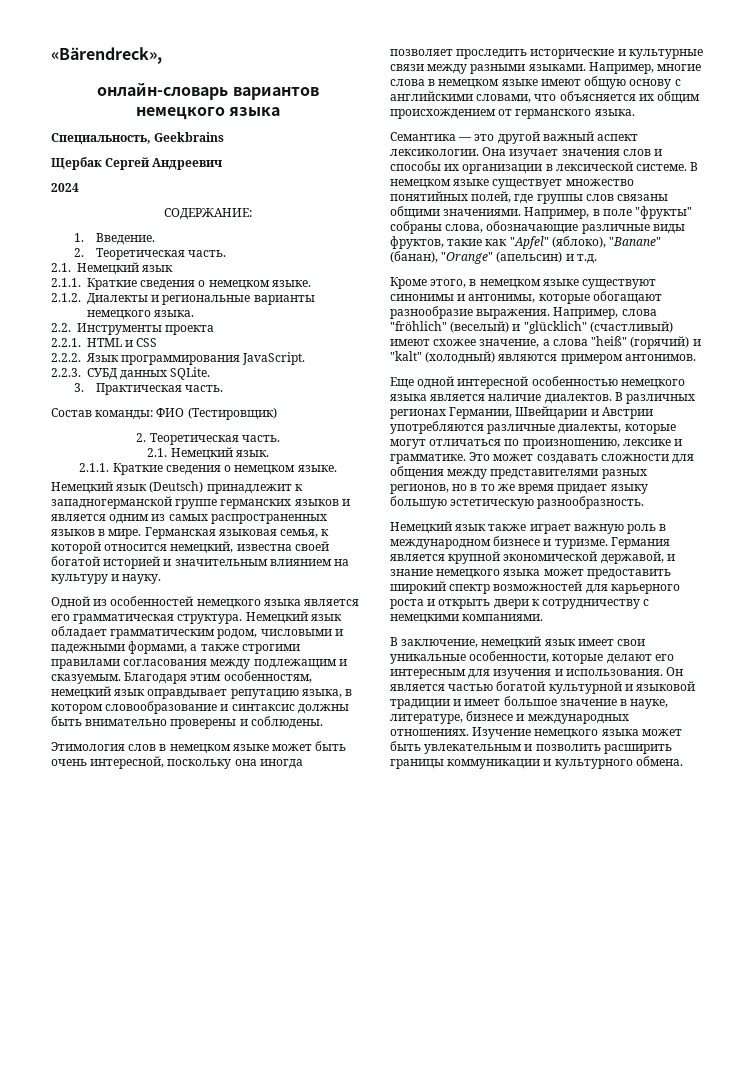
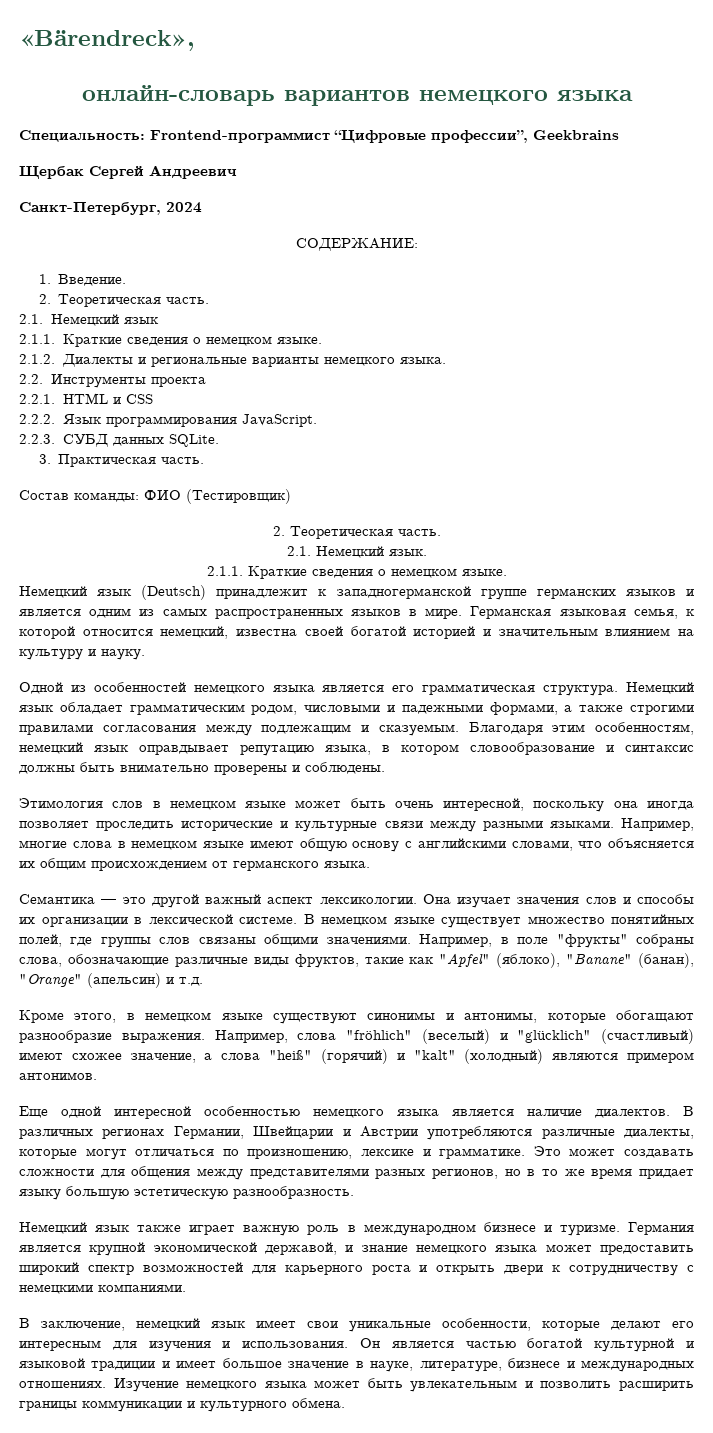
- Специальность, Geekbrains
+ Специальность: Frontend-программист “Цифровые профессии”, Geekbrains
- 2024
+ Санкт-Петербург, 2024

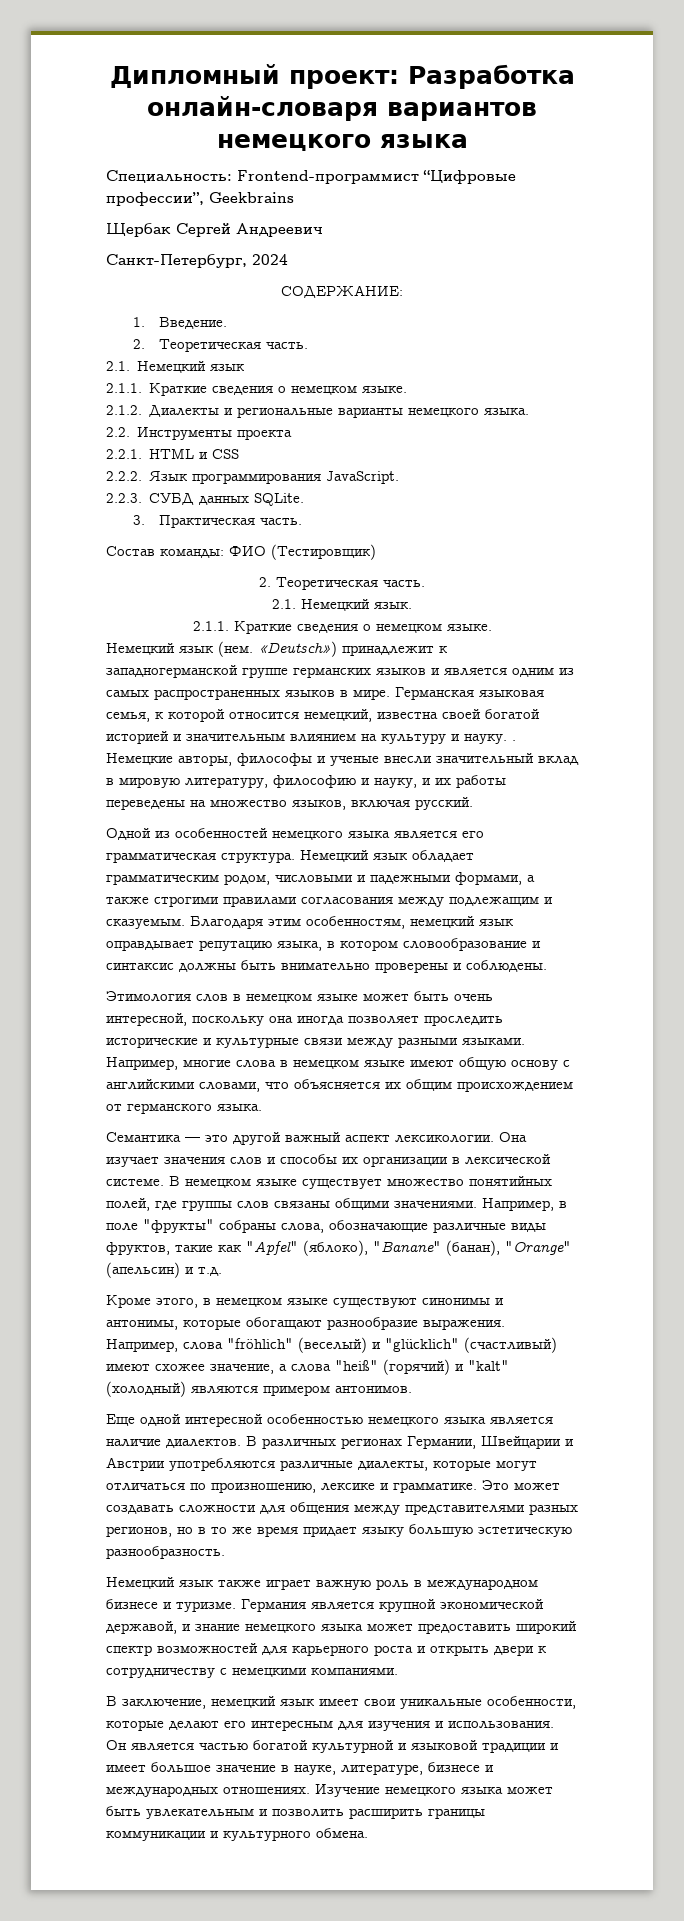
- «Bärendreck»,
- онлайн-словарь вариантов немецкого языка
+ Дипломный проект: Разработка онлайн-словаря вариантов немецкого языка
- Немецкий язык (Deutsch) принадлежит к западногерманской группе германских языков и является одним из самых распространенных языков в мире.
+ Немецкий язык (нем. «Deutsch») принадлежит к западногерманской группе германских языков и является одним из самых распространенных языков в мире.
- Германская языковая семья, к которой относится немецкий, известна своей богатой историей и значительным влиянием на культуру и науку.
+ Германская языковая семья, к которой относится немецкий, известна своей богатой историей и значительным влиянием на культуру и науку. . Немецкие авторы, философы и ученые внесли значительный вклад в мировую литературу, философию и науку, и их работы переведены на множество языков, включая русский.

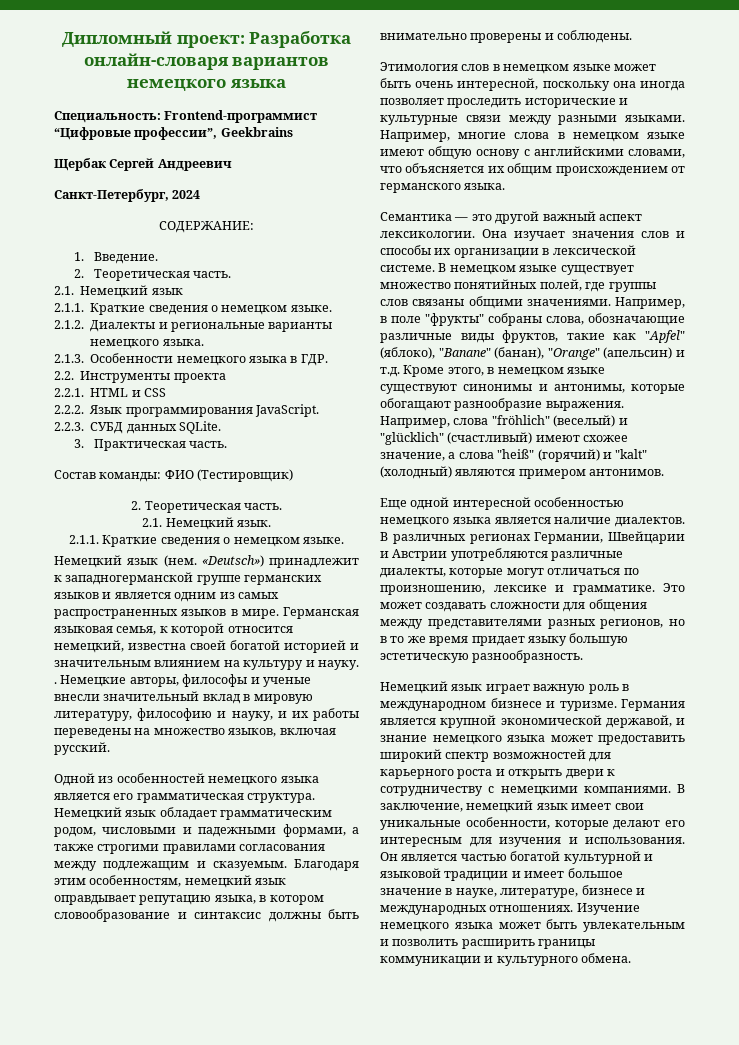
+ 2.1.3. Особенности немецкого языка в ГДР.
- Например, в поле "фрукты" собраны слова, обозначающие различные виды фруктов, такие как "Apfel" (яблоко), "Banane" (банан), "Orange" (апельсин) и т.д.
- Кроме этого, в немецком языке существуют синонимы и антонимы, которые обогащают разнообразие выражения.
+ Например, в поле "фрукты" собраны слова, обозначающие различные виды фруктов, такие как "Apfel" (яблоко), "Banane" (банан), "Orange" (апельсин) и т.д. Кроме этого, в немецком языке существуют синонимы и антонимы, которые обогащают разнообразие выражения.
- Немецкий язык также играет важную роль в международном бизнесе и туризме.
+ Немецкий язык играет важную роль в международном бизнесе и туризме.
- Германия является крупной экономической державой, и знание немецкого языка может предоставить широкий спектр возможностей для карьерного роста и открыть двери к сотрудничеству с немецкими компаниями.
- В заключение, немецкий язык имеет свои уникальные особенности, которые делают его интересным для изучения и использования.
+ Германия является крупной экономической державой, и знание немецкого языка может предоставить широкий спектр возможностей для карьерного роста и открыть двери к сотрудничеству с немецкими компаниями. В заключение, немецкий язык имеет свои уникальные особенности, которые делают его интересным для изучения и использования.

